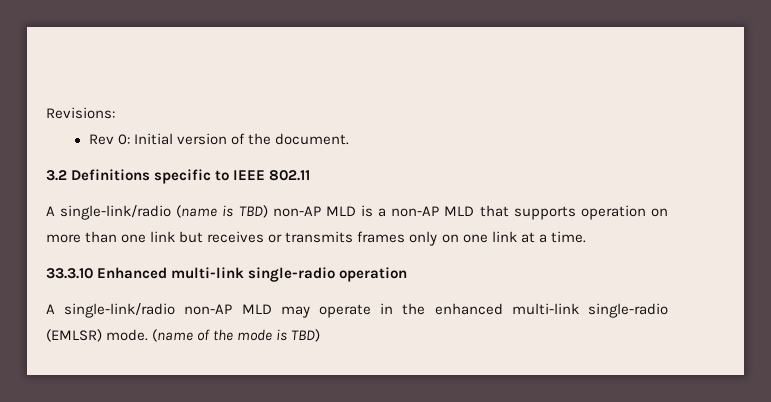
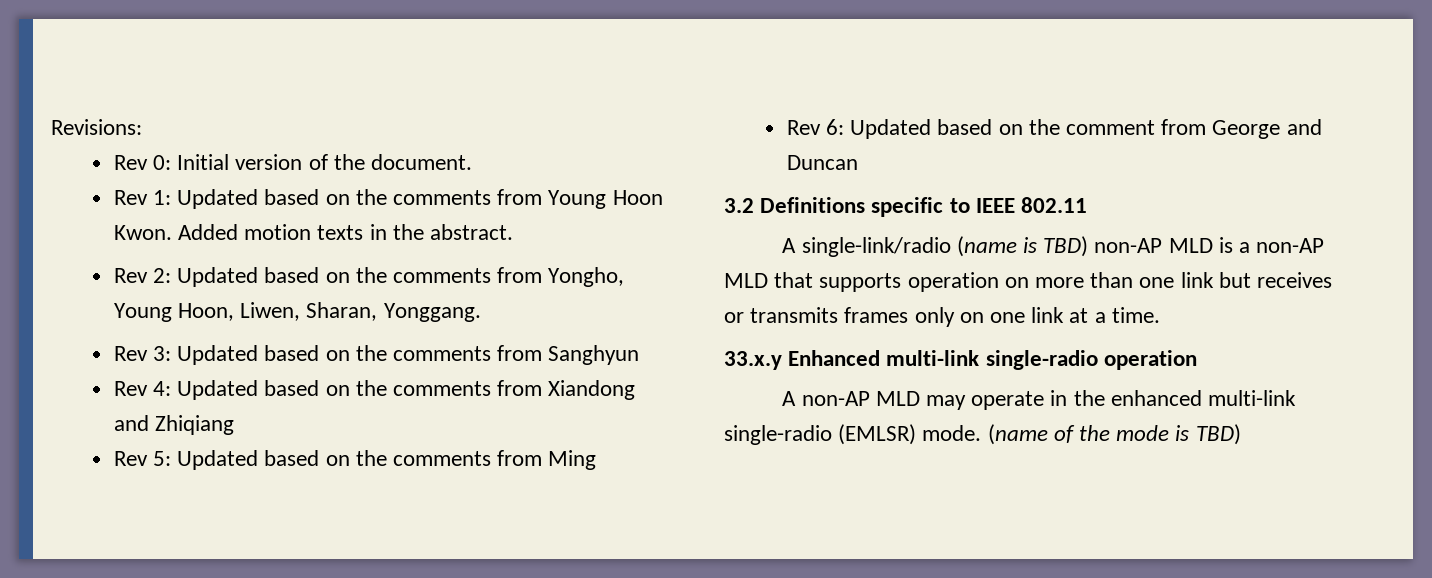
+ Rev 1: Updated based on the comments from Young Hoon Kwon. Added motion texts in the abstract.
+ Rev 2: Updated based on the comments from Yongho, Young Hoon, Liwen, Sharan, Yonggang.
+ Rev 3: Updated based on the comments from Sanghyun
+ Rev 4: Updated based on the comments from Xiandong and Zhiqiang
+ Rev 5: Updated based on the comments from Ming
+ Rev 6: Updated based on the comment from George and Duncan
- 33.3.10 Enhanced multi-link single-radio operation
+ 33.x.y Enhanced multi-link single-radio operation
- A single-link/radio non-AP MLD may operate in the enhanced multi-link single-radio (EMLSR) mode.
+ A non-AP MLD may operate in the enhanced multi-link single-radio (EMLSR) mode.

